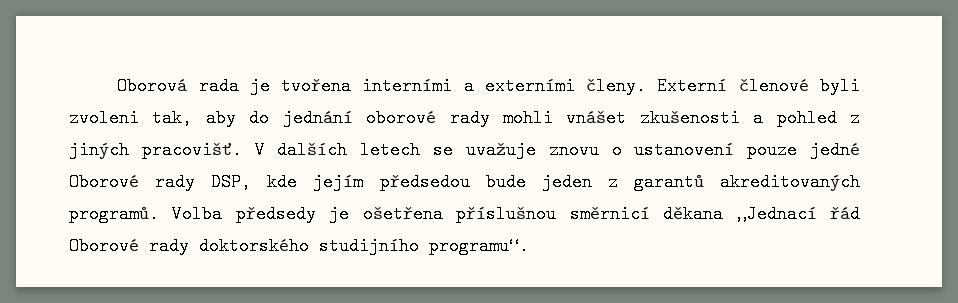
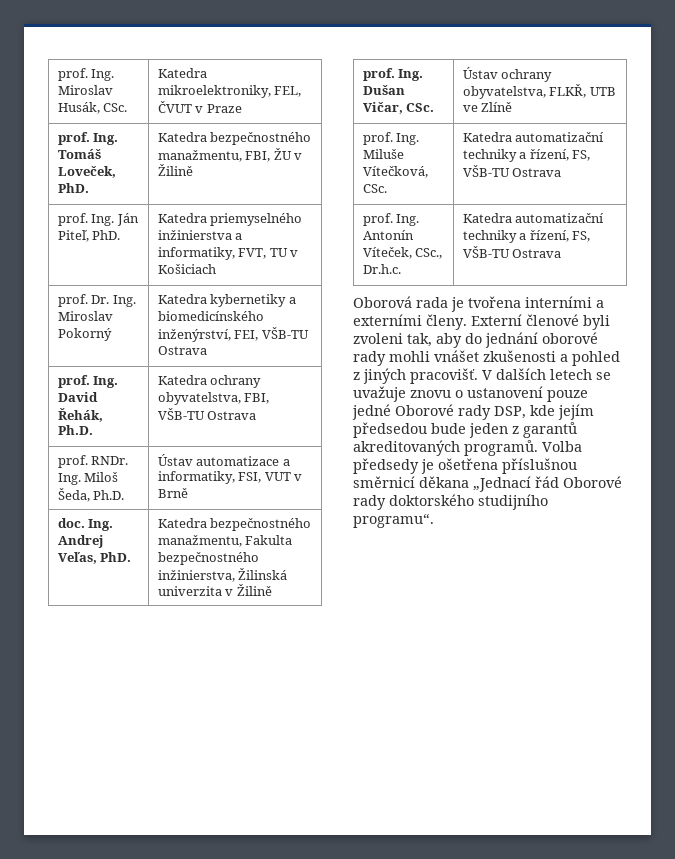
+ prof. Ing. Miroslav Husák, CSc. | Katedra mikroelektroniky, FEL, ČVUT v Praze
+ prof. Ing. Tomáš Loveček, PhD. | Katedra bezpečnostného manažmentu, FBI, ŽU v Žilině
+ prof. Ing. Ján Piteľ, PhD. | Katedra priemyselného inžinierstva a informatiky, FVT, TU v Košiciach
+ prof. Dr. Ing. Miroslav Pokorný | Katedra kybernetiky a biomedicínského inženýrství, FEI, VŠB-TU Ostrava
+ prof. Ing. David Řehák, Ph.D. | Katedra ochrany obyvatelstva, FBI, VŠB-TU Ostrava
+ prof. RNDr. Ing. Miloš Šeda, Ph.D. | Ústav automatizace a informatiky, FSI, VUT v Brně
+ doc. Ing. Andrej Veľas, PhD. | Katedra bezpečnostného manažmentu, Fakulta bezpečnostného inžinierstva, Žilinská univerzita v Žilině
+ prof. Ing. Dušan Vičar, CSc. | Ústav ochrany obyvatelstva, FLKŘ, UTB ve Zlíně
+ prof. Ing. Miluše Vítečková, CSc. | Katedra automatizační techniky a řízení, FS, VŠB-TU Ostrava
+ prof. Ing. Antonín Víteček, CSc., Dr.h.c. | Katedra automatizační techniky a řízení, FS, VŠB-TU Ostrava

